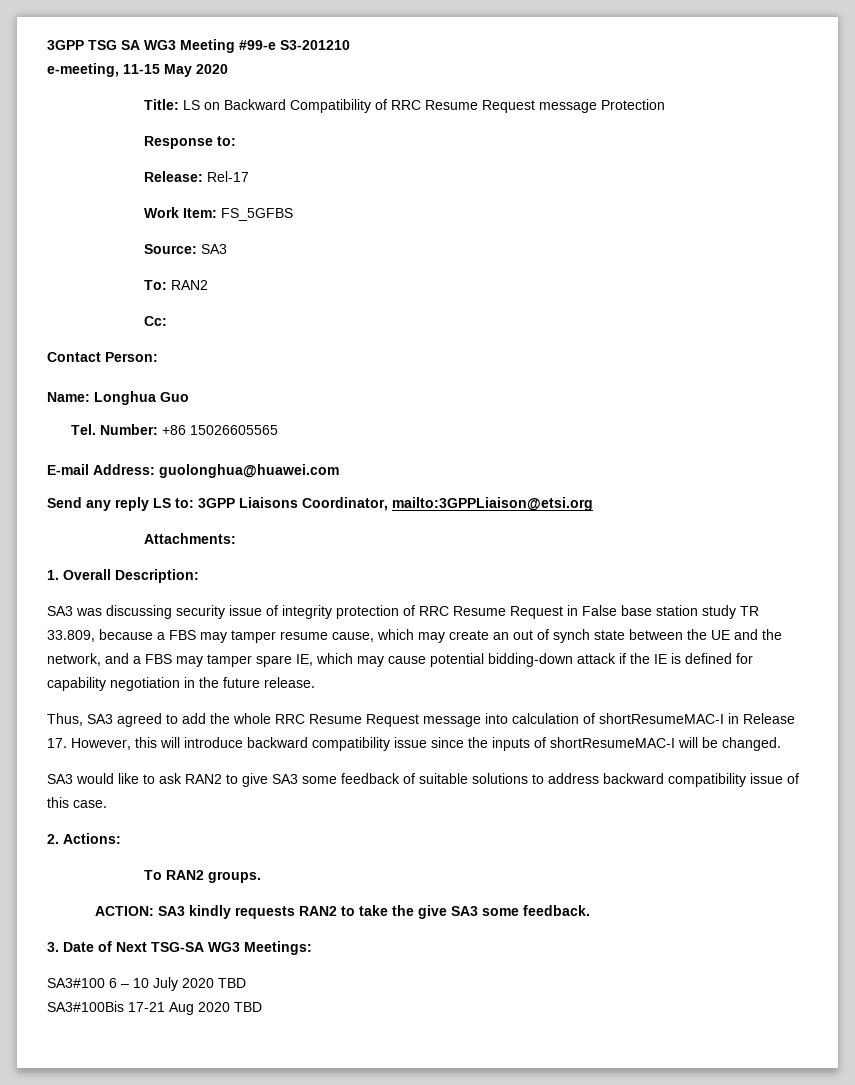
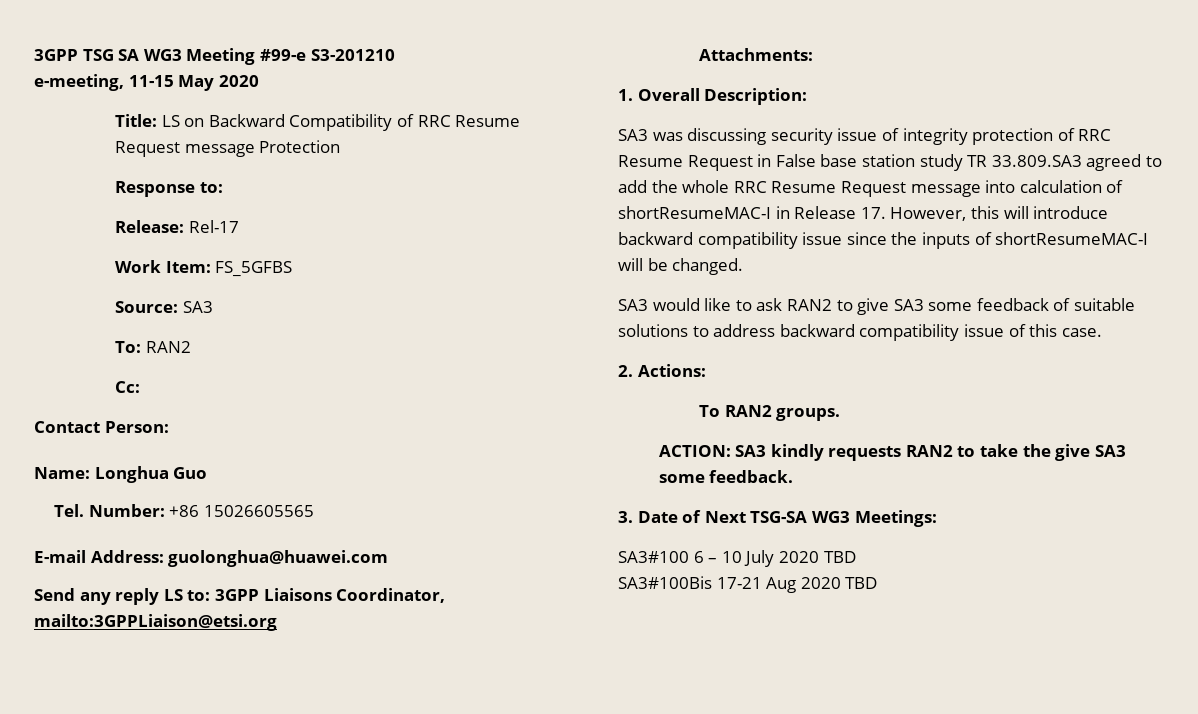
- SA3 was discussing security issue of integrity protection of RRC Resume Request in False base station study TR 33.809, because a FBS may tamper resume cause, which may create an out of synch state between the UE and the network, and a FBS may tamper spare IE, which may cause potential bidding-down attack if the IE is defined for capability negotiation in the future release.
- Thus, SA3 agreed to add the whole RRC Resume Request message into calculation of shortResumeMAC-I in Release 17. However, this will introduce backward compatibility issue since the inputs of shortResumeMAC-I will be changed.
+ SA3 was discussing security issue of integrity protection of RRC Resume Request in False base station study TR 33.809.SA3 agreed to add the whole RRC Resume Request message into calculation of shortResumeMAC-I in Release 17. However, this will introduce backward compatibility issue since the inputs of shortResumeMAC-I will be changed.

